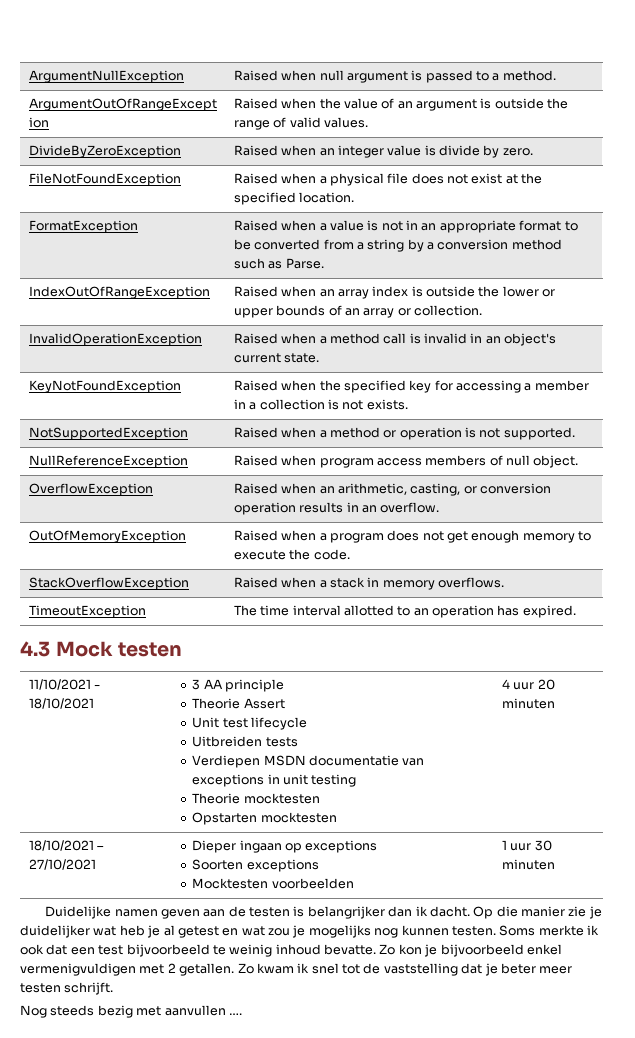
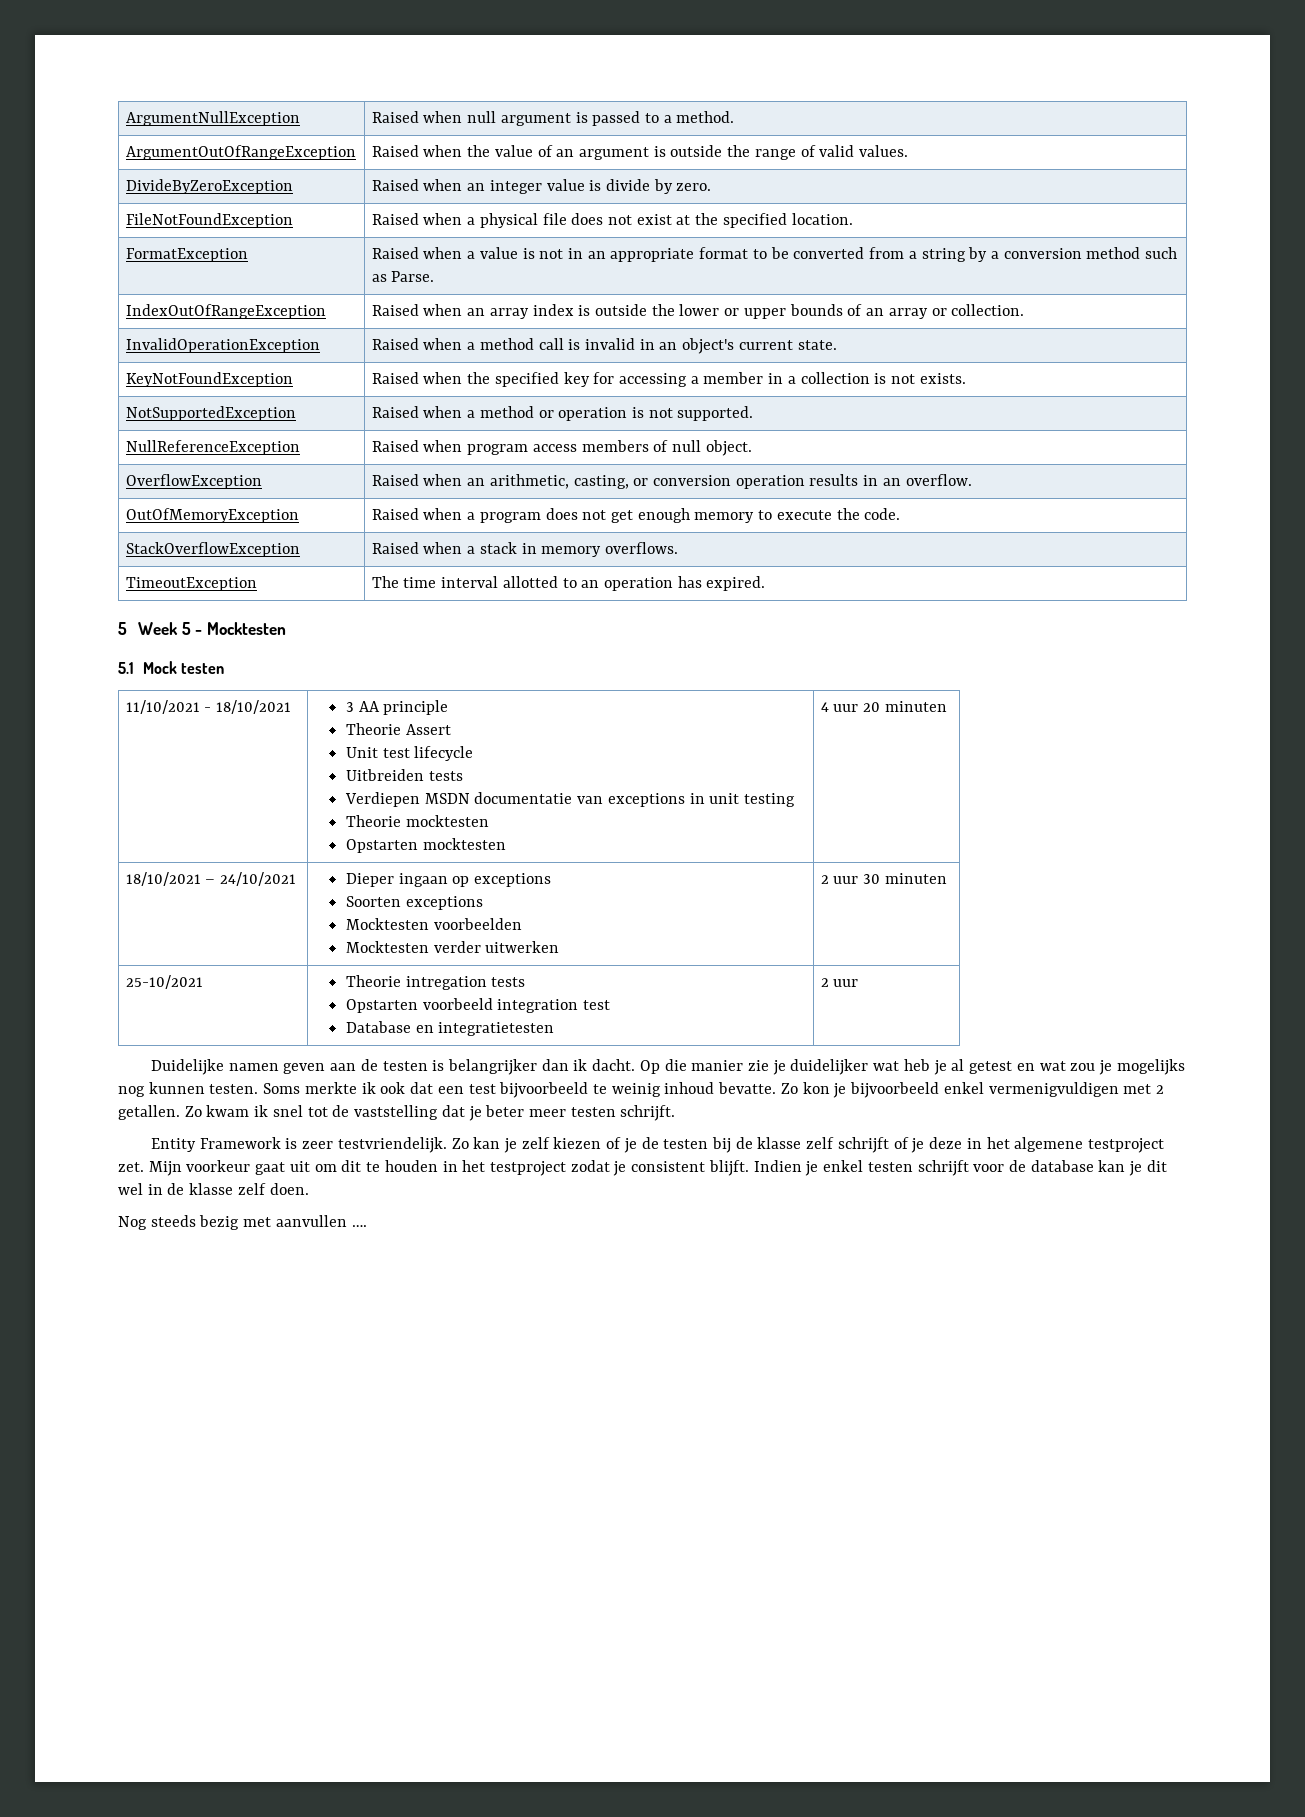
- 4.3 Mock testen
+ 5 Week 5 - Mocktesten
+ 5.1 Mock testen
- 18/10/2021 – 27/10/2021 | Dieper ingaan op exceptions
+ 18/10/2021 – 24/10/2021 | Dieper ingaan op exceptions
  Soorten exceptions
- Mocktesten voorbeelden | 1 uur 30 minuten
+ Mocktesten voorbeelden
+ Mocktesten verder uitwerken | 2 uur 30 minuten
+ 25-10/2021 | Theorie intregation tests
+ Opstarten voorbeeld integration test
+ Database en integratietesten | 2 uur
+ Entity Framework is zeer testvriendelijk. Zo kan je zelf kiezen of je de testen bij de klasse zelf schrijft of je deze in het algemene testproject zet. Mijn voorkeur gaat uit om dit te houden in het testproject zodat je consistent blijft. Indien je enkel testen schrijft voor de database kan je dit wel in de klasse zelf doen.

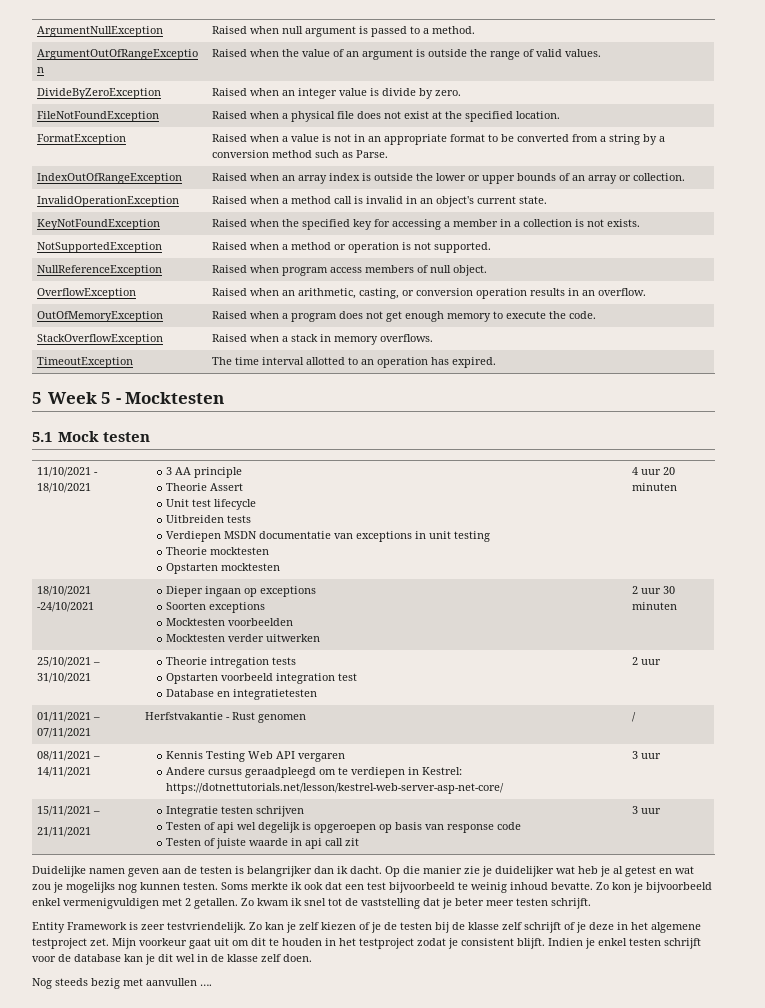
- 18/10/2021 – 24/10/2021 | Dieper ingaan op exceptions
+ 18/10/2021 -24/10/2021 | Dieper ingaan op exceptions
- 25-10/2021 | Theorie intregation tests
+ 25/10/2021 – 31/10/2021 | Theorie intregation tests
+ 01/11/2021 – 07/11/2021 | Herfstvakantie - Rust genomen | /
+ 08/11/2021 – 14/11/2021 | Kennis Testing Web API vergaren
+ Andere cursus geraadpleegd om te verdiepen in Kestrel: https://dotnettutorials.net/lesson/kestrel-web-server-asp-net-core/ | 3 uur
+ 15/11/2021 –
+ 21/11/2021 | Integratie testen schrijven
+ Testen of api wel degelijk is opgeroepen op basis van response code
+ Testen of juiste waarde in api call zit | 3 uur

